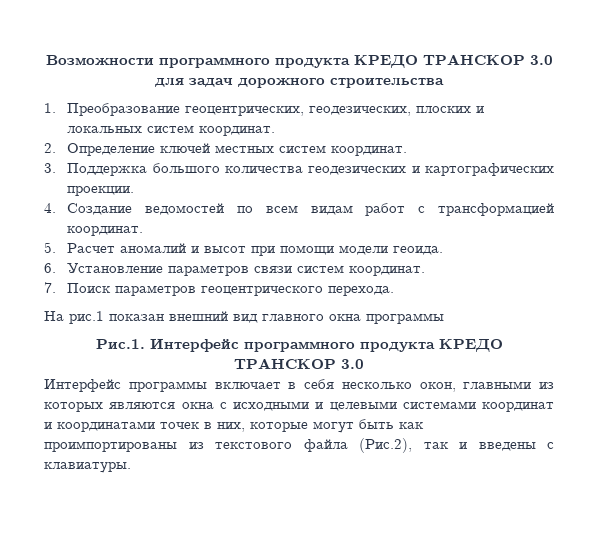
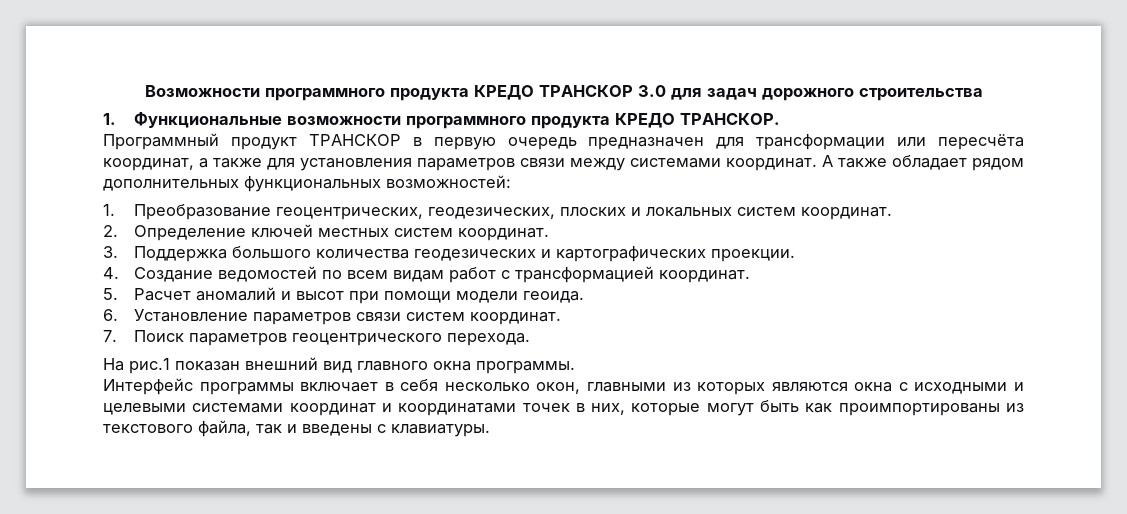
+ 1. Функциональные возможности программного продукта КРЕДО ТРАНСКОР.
+ Программный продукт ТРАНСКОР в первую очередь предназначен для трансформации или пересчёта координат, а также для установления параметров связи между системами координат. А также обладает рядом дополнительных функциональных возможностей:
- На рис.1 показан внешний вид главного окна программы
- Рис.1. Интерфейс программного продукта КРЕДО ТРАНСКОР 3.0
+ На рис.1 показан внешний вид главного окна программы.
- Интерфейс программы включает в себя несколько окон, главными из которых являются окна с исходными и целевыми системами координат и координатами точек в них, которые могут быть как проимпортированы из текстового файла (Рис.2), так и введены с клавиатуры.
+ Интерфейс программы включает в себя несколько окон, главными из которых являются окна с исходными и целевыми системами координат и координатами точек в них, которые могут быть как проимпортированы из текстового файла, так и введены с клавиатуры.

